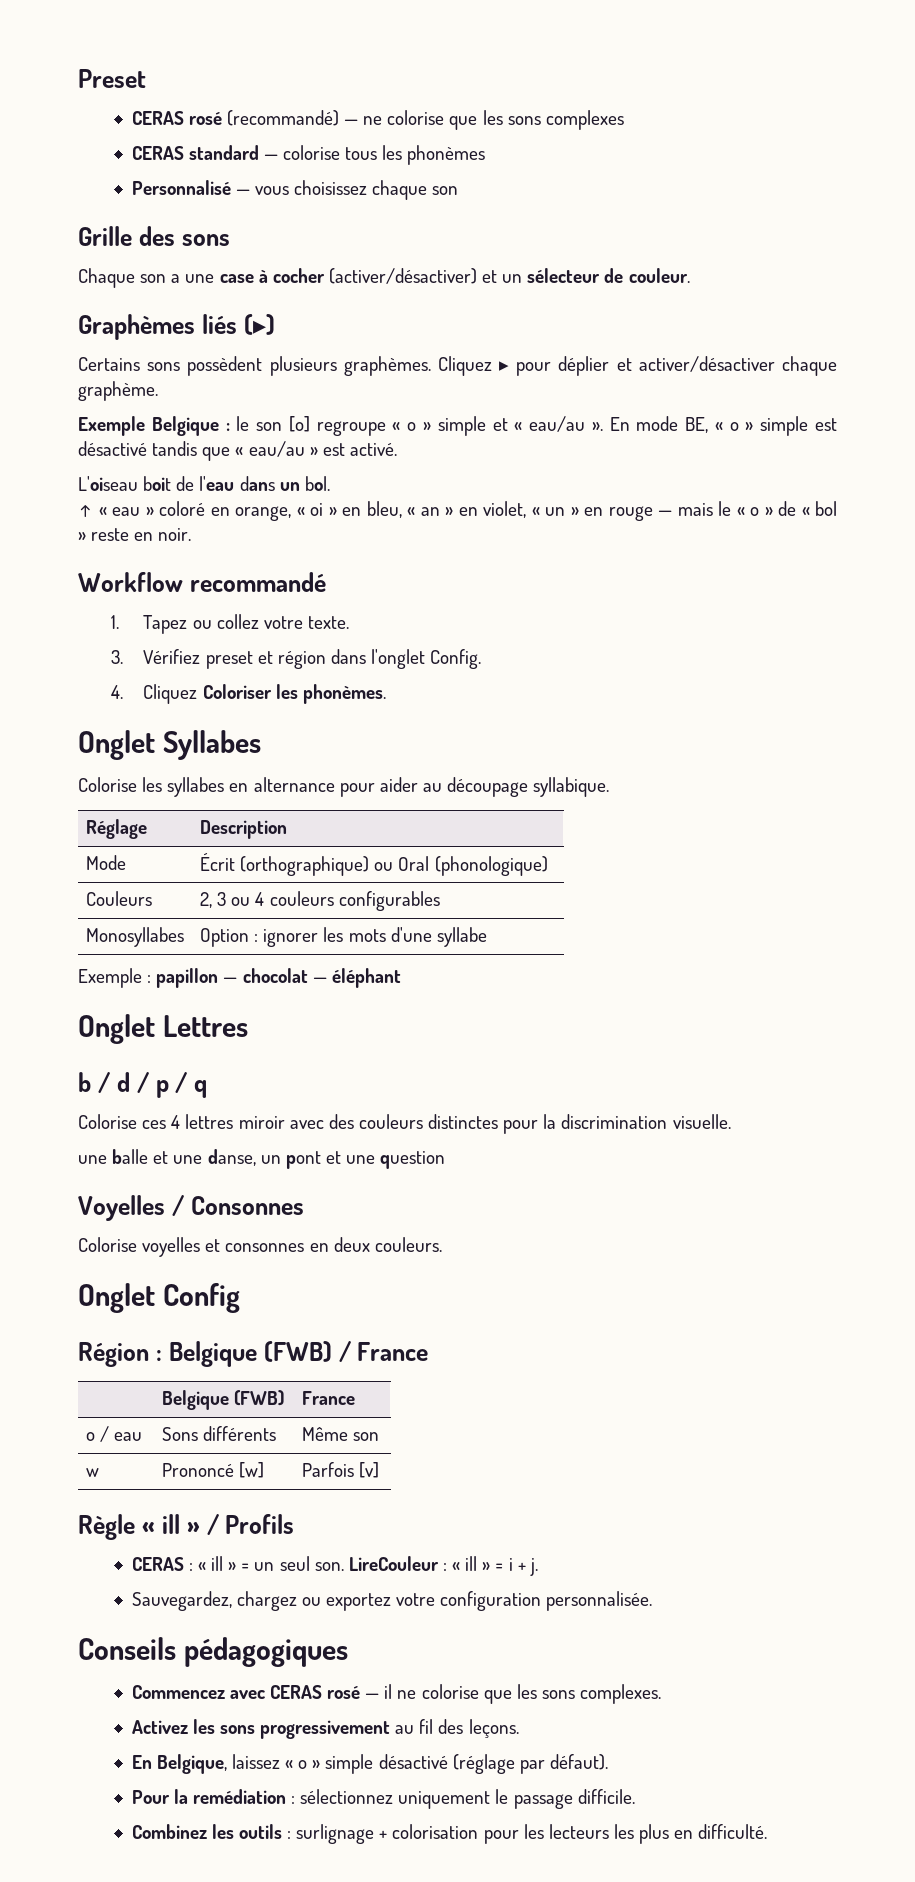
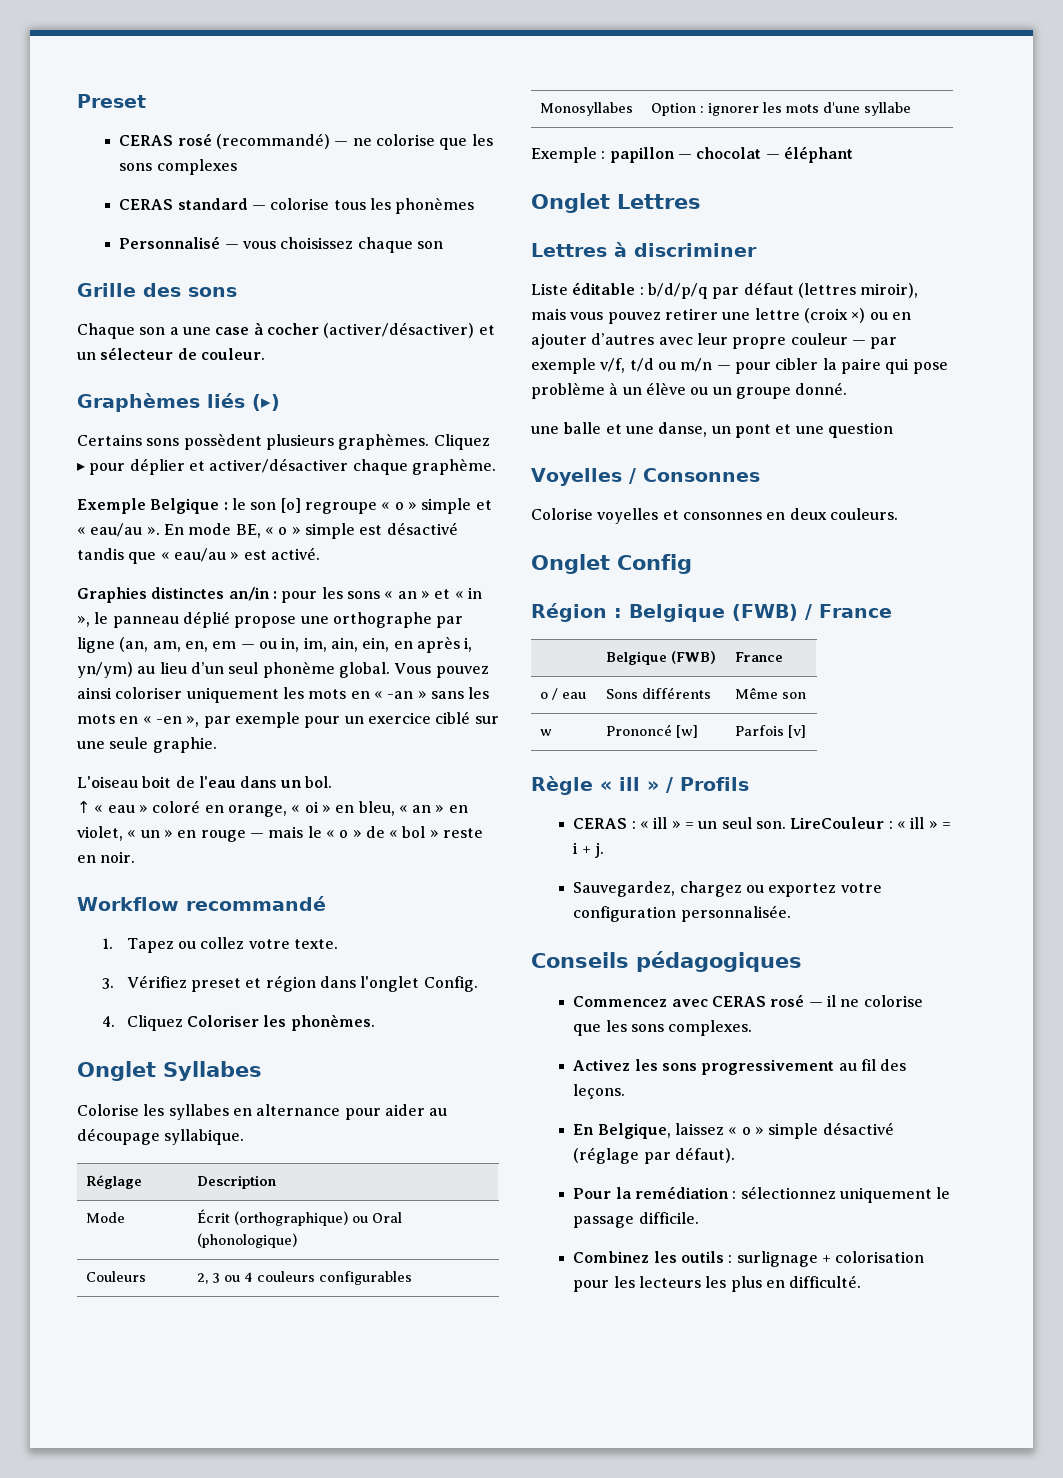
+ Graphies distinctes an/in : pour les sons « an » et « in », le panneau déplié propose une orthographe par ligne (an, am, en, em — ou in, im, ain, ein, en après i, yn/ym) au lieu d’un seul phonème global. Vous pouvez ainsi coloriser uniquement les mots en « -an » sans les mots en « -en », par exemple pour un exercice ciblé sur une seule graphie.
- b / d / p / q
- Colorise ces 4 lettres miroir avec des couleurs distinctes pour la discrimination visuelle.
+ Lettres à discriminer
+ Liste éditable : b/d/p/q par défaut (lettres miroir), mais vous pouvez retirer une lettre (croix ×) ou en ajouter d’autres avec leur propre couleur — par exemple v/f, t/d ou m/n — pour cibler la paire qui pose problème à un élève ou un groupe donné.

